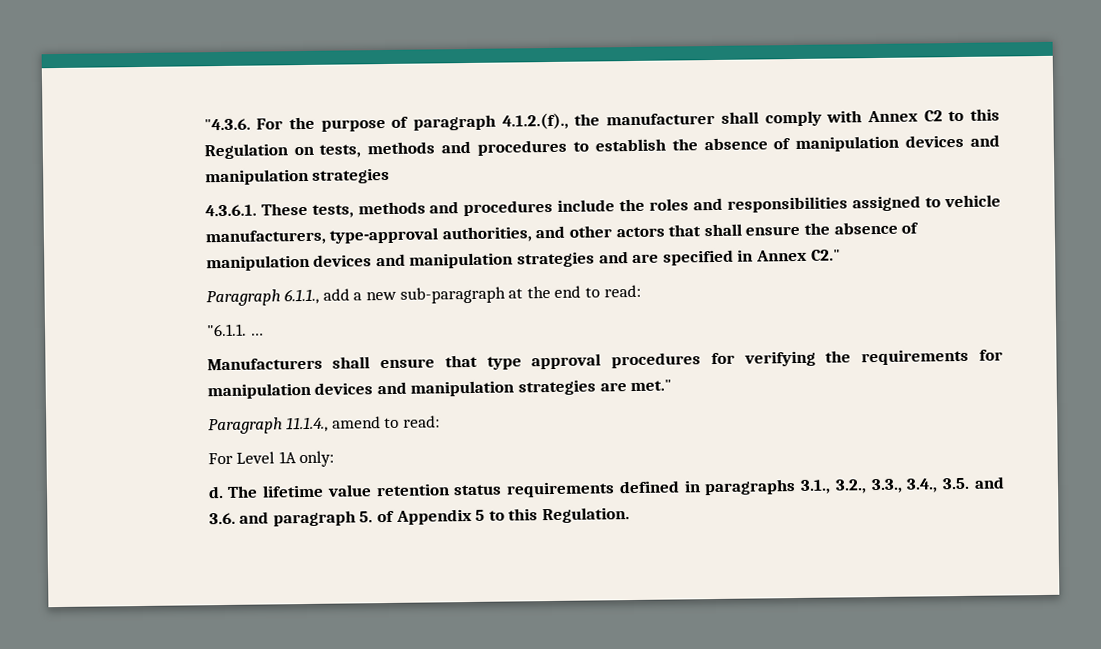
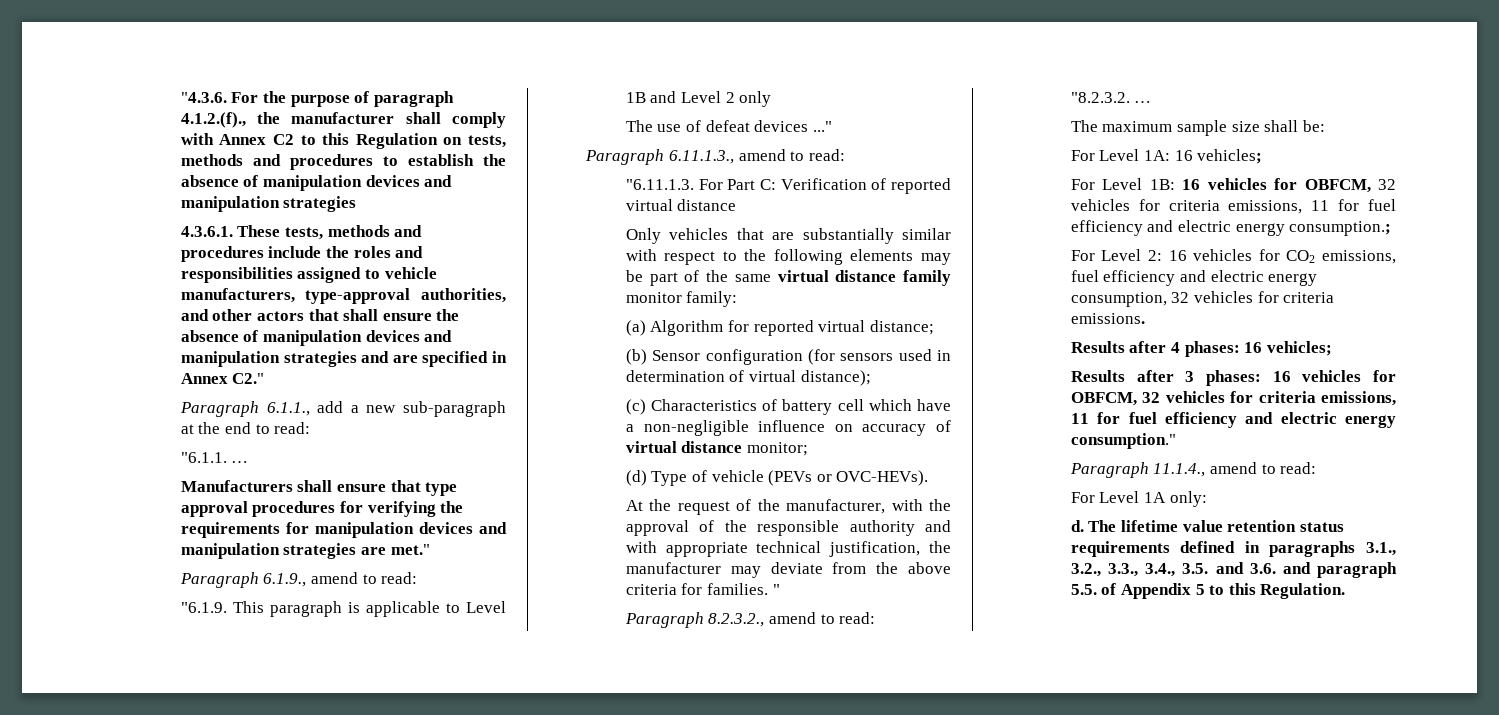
+ Paragraph 6.1.9., amend to read:
+ "6.1.9. This paragraph is applicable to Level 1B and Level 2 only
+ The use of defeat devices ..."
+ Paragraph 6.11.1.3., amend to read:
+ "6.11.1.3. For Part C: Verification of reported virtual distance
+ Only vehicles that are substantially similar with respect to the following elements may be part of the same virtual distance family monitor family:
+ (a) Algorithm for reported virtual distance;
+ (b) Sensor configuration (for sensors used in determination of virtual distance);
+ (c) Characteristics of battery cell which have a non-negligible influence on accuracy of virtual distance monitor;
+ (d) Type of vehicle (PEVs or OVC-HEVs).
+ At the request of the manufacturer, with the approval of the responsible authority and with appropriate technical justification, the manufacturer may deviate from the above criteria for families. "
+ Paragraph 8.2.3.2., amend to read:
+ "8.2.3.2. …
+ The maximum sample size shall be:
+ For Level 1A: 16 vehicles;
+ For Level 1B: 16 vehicles for OBFCM, 32 vehicles for criteria emissions, 11 for fuel efficiency and electric energy consumption.;
+ For Level 2: 16 vehicles for CO2 emissions, fuel efficiency and electric energy consumption, 32 vehicles for criteria emissions.
+ Results after 4 phases: 16 vehicles;
+ Results after 3 phases: 16 vehicles for OBFCM, 32 vehicles for criteria emissions, 11 for fuel efficiency and electric energy consumption."
- The lifetime value retention status requirements defined in paragraphs 3.1., 3.2., 3.3., 3.4., 3.5. and 3.6. and paragraph 5. of Appendix 5 to this Regulation.
+ The lifetime value retention status requirements defined in paragraphs 3.1., 3.2., 3.3., 3.4., 3.5. and 3.6. and paragraph 5.5. of Appendix 5 to this Regulation.

